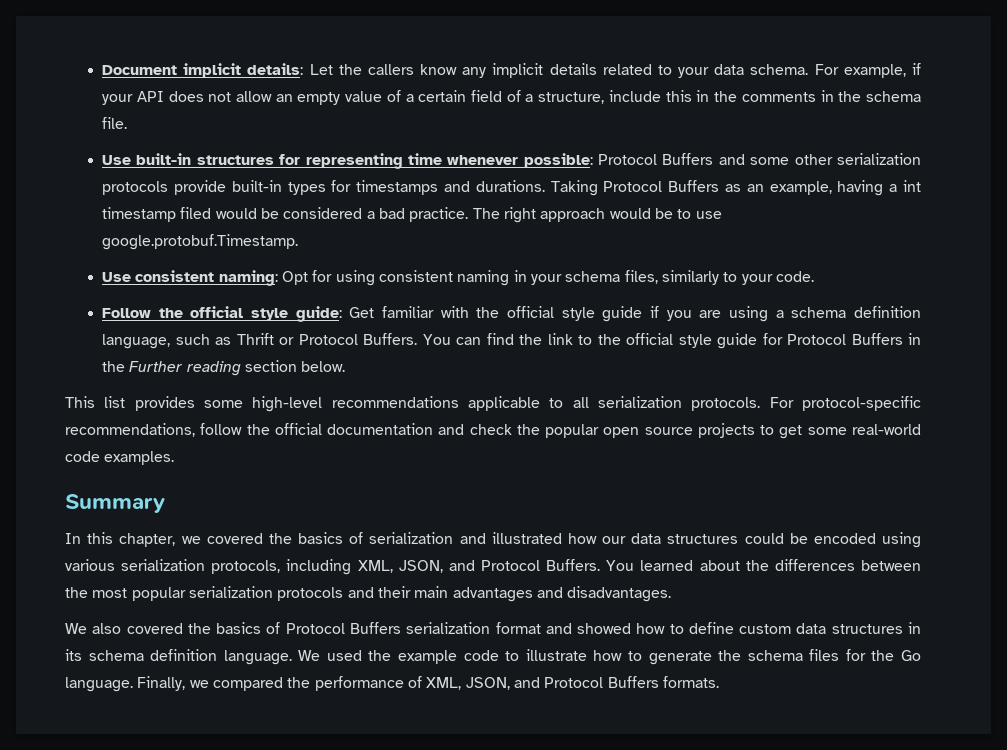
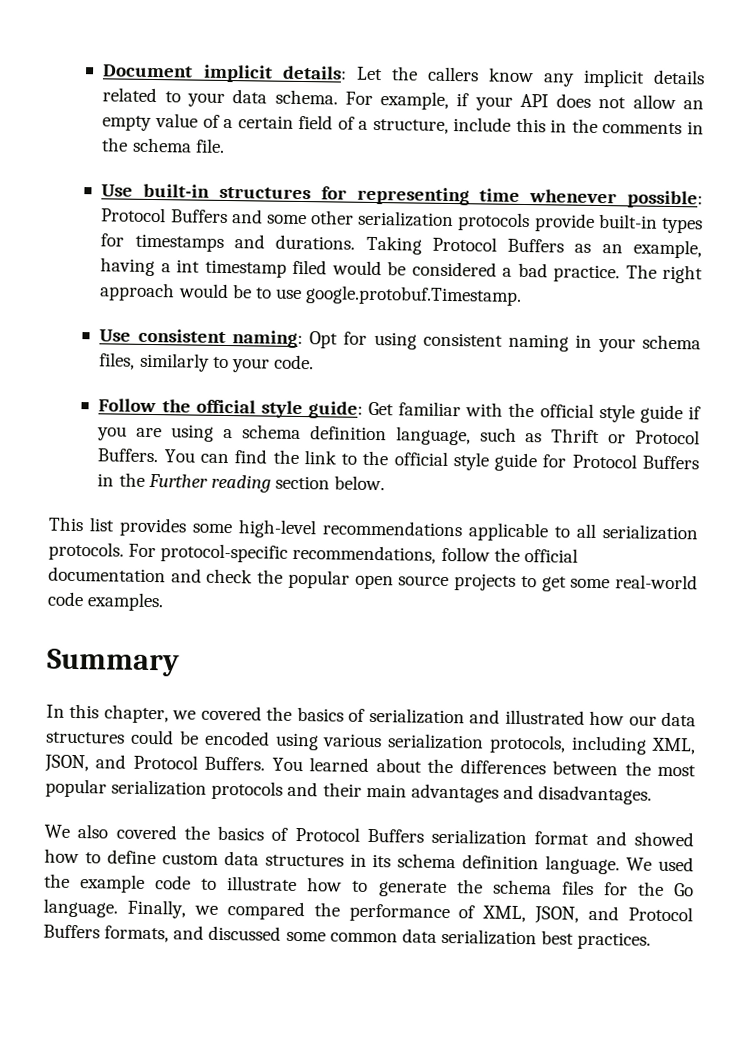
- Finally, we compared the performance of XML, JSON, and Protocol Buffers formats.
+ Finally, we compared the performance of XML, JSON, and Protocol Buffers formats, and discussed some common data serialization best practices.

